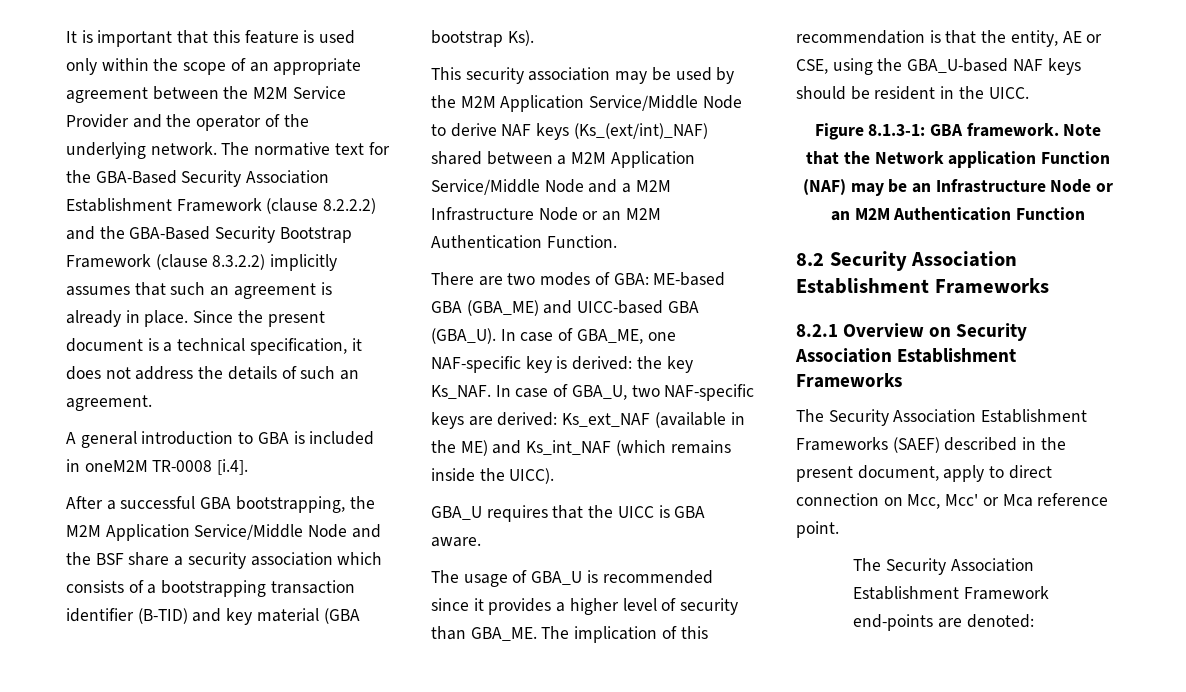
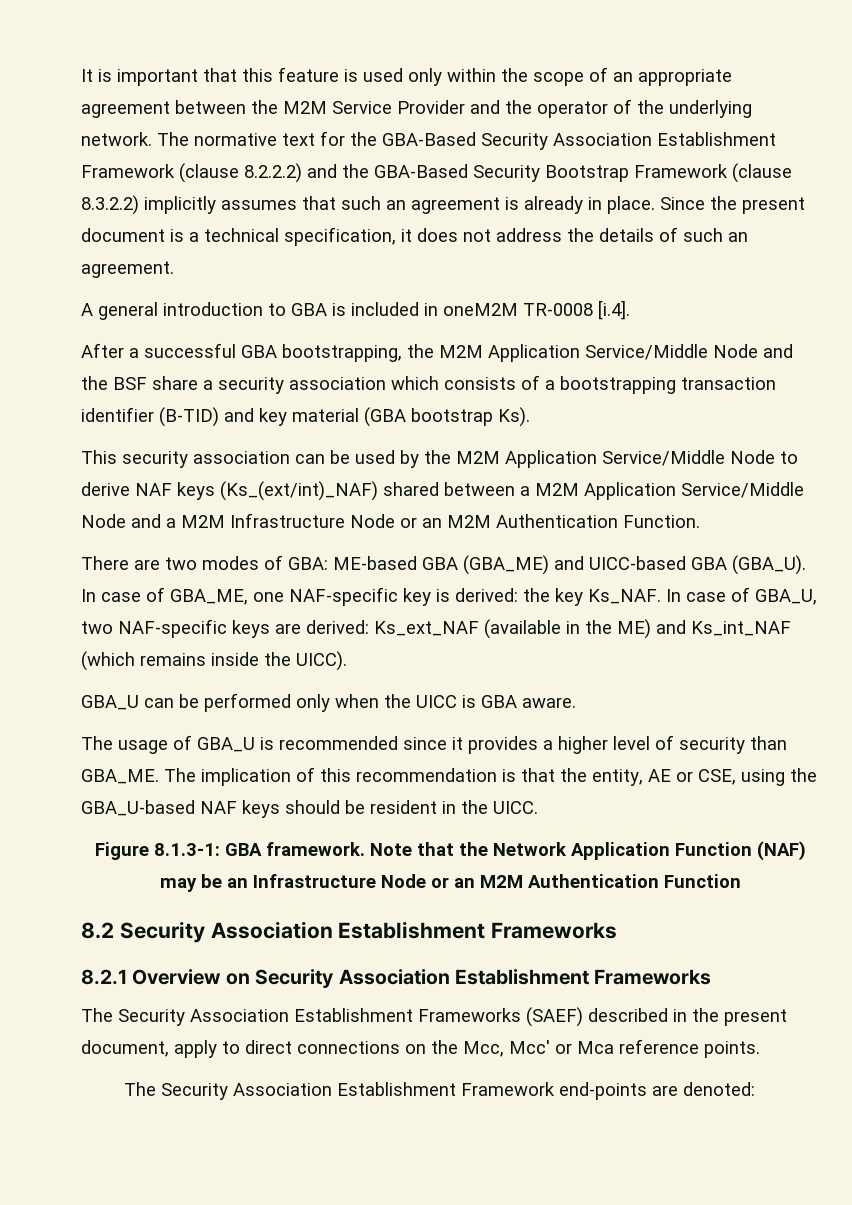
- This security association may be used by the M2M Application Service/Middle Node to derive NAF keys (Ks_(ext/int)_NAF) shared between a M2M Application Service/Middle Node and a M2M Infrastructure Node or an M2M Authentication Function.
+ This security association can be used by the M2M Application Service/Middle Node to derive NAF keys (Ks_(ext/int)_NAF) shared between a M2M Application Service/Middle Node and a M2M Infrastructure Node or an M2M Authentication Function.
- GBA_U requires that the UICC is GBA aware.
+ GBA_U can be performed only when the UICC is GBA aware.
- Note that the Network application Function (NAF) may be an Infrastructure Node or an M2M Authentication Function
+ Note that the Network Application Function (NAF) may be an Infrastructure Node or an M2M Authentication Function
- The Security Association Establishment Frameworks (SAEF) described in the present document, apply to direct connection on Mcc, Mcc' or Mca reference point.
+ The Security Association Establishment Frameworks (SAEF) described in the present document, apply to direct connections on the Mcc, Mcc' or Mca reference points.

